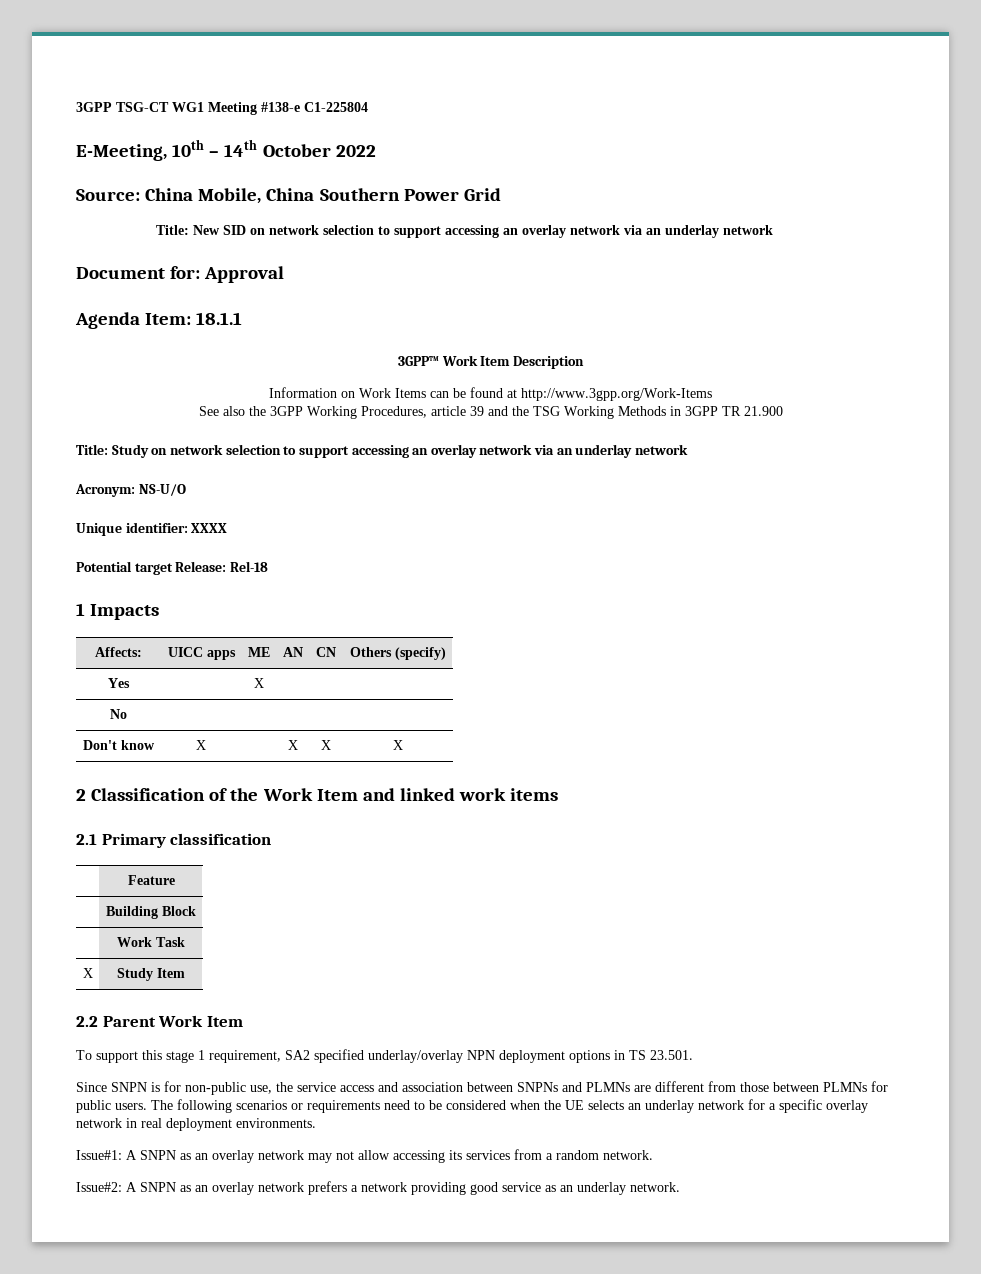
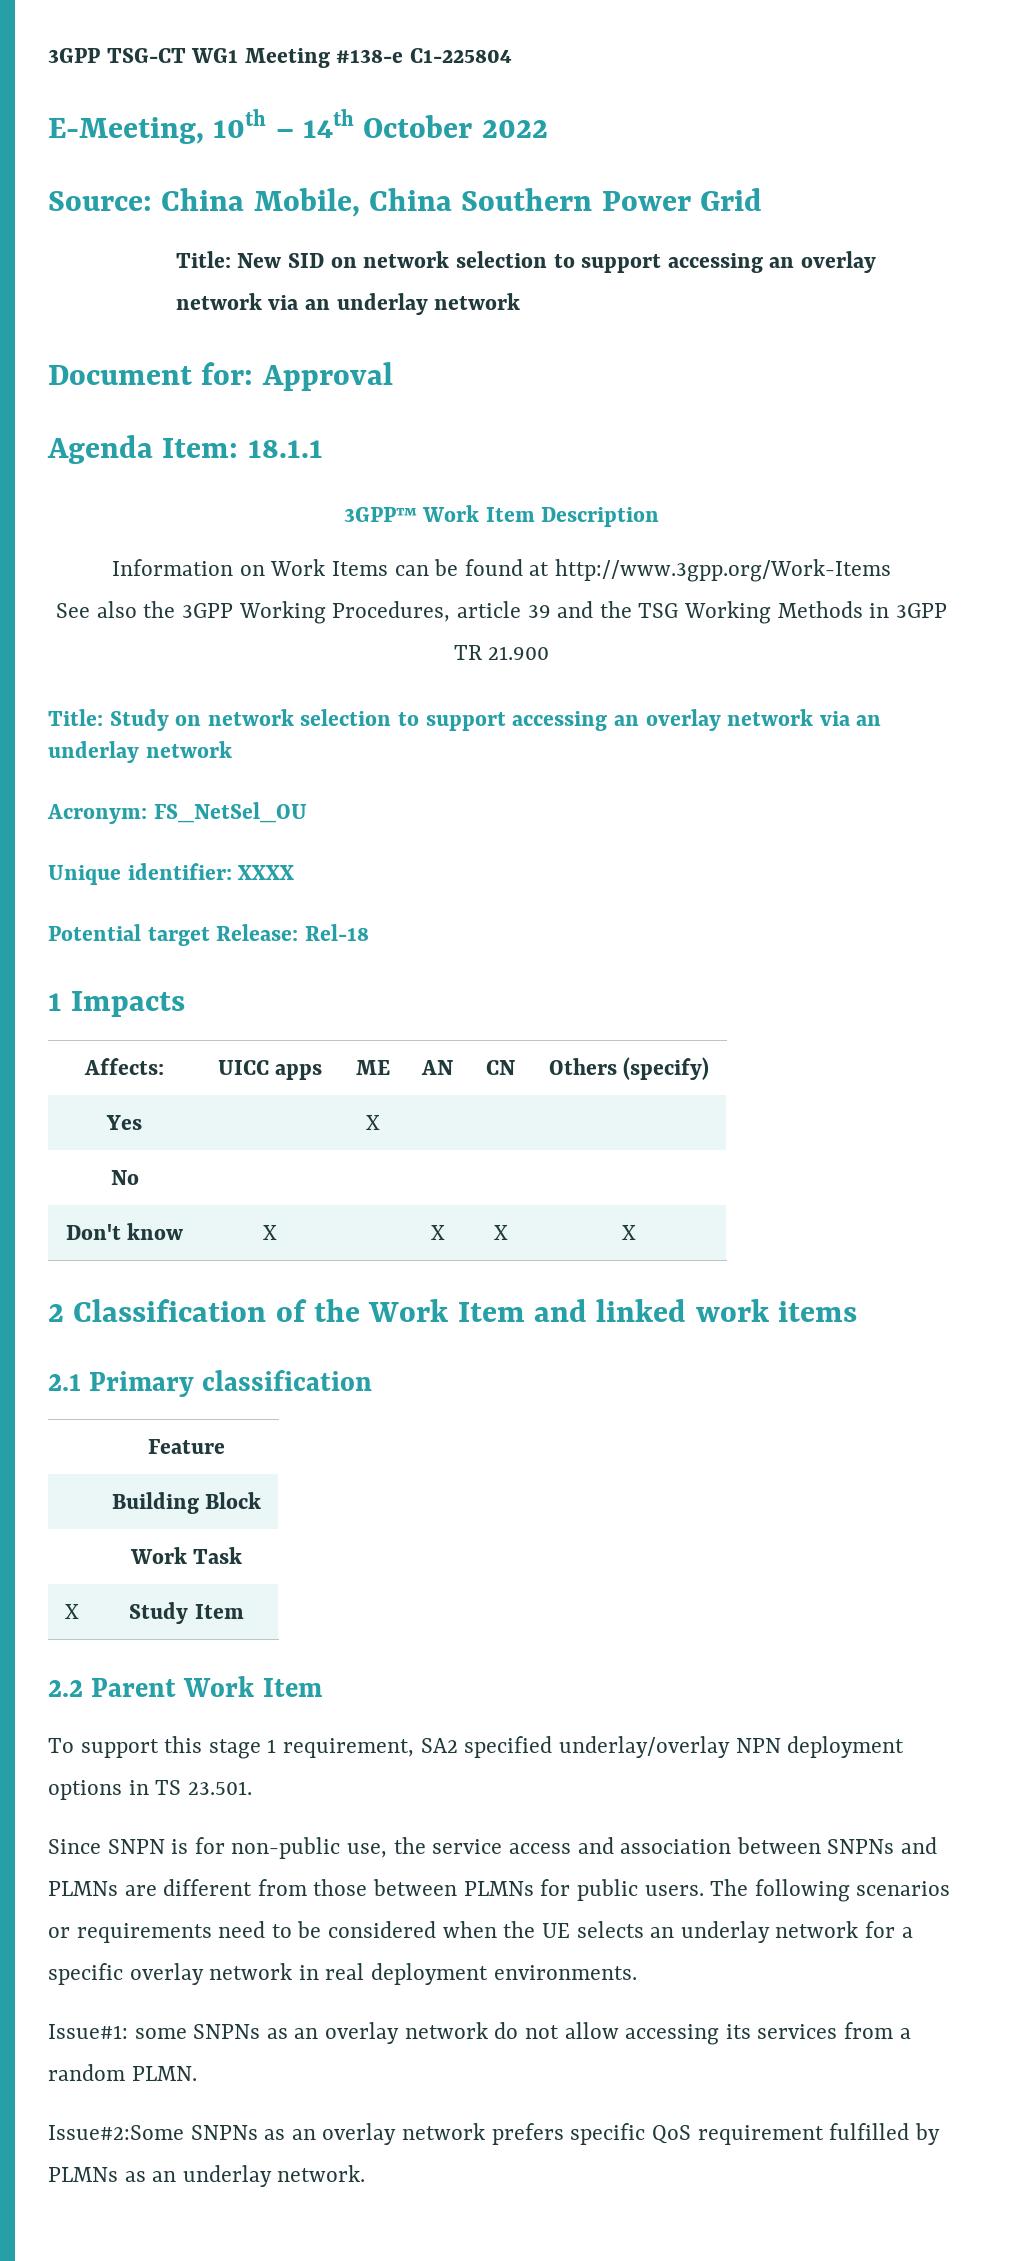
- Acronym: NS-U/O
+ Acronym: FS_NetSel_OU
- Issue#1: A SNPN as an overlay network may not allow accessing its services from a random network.
- Issue#2: A SNPN as an overlay network prefers a network providing good service as an underlay network.
+ Issue#1: some SNPNs as an overlay network do not allow accessing its services from a random PLMN.
+ Issue#2:Some SNPNs as an overlay network prefers specific QoS requirement fulfilled by PLMNs as an underlay network.

